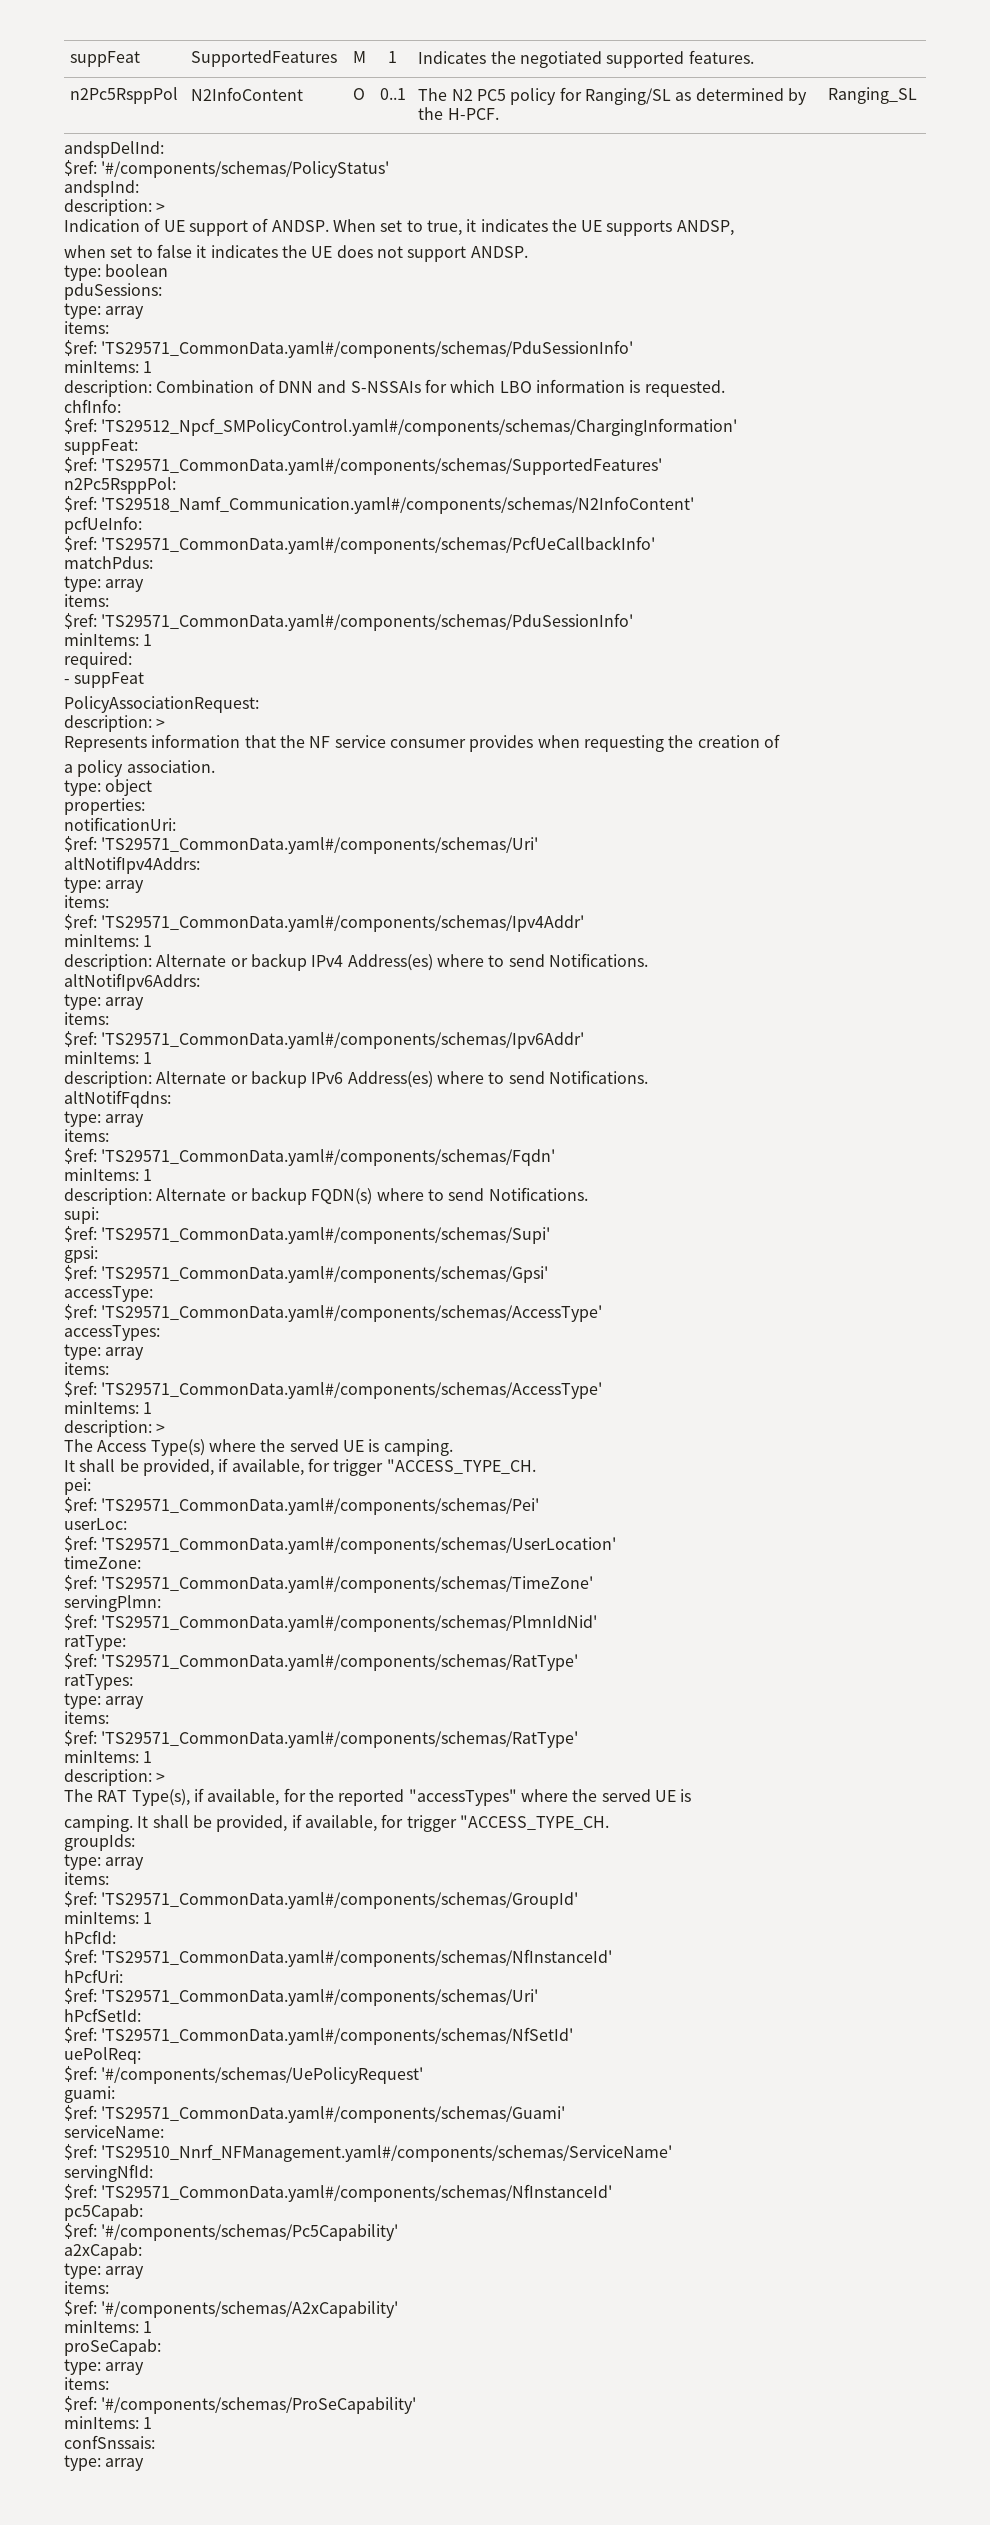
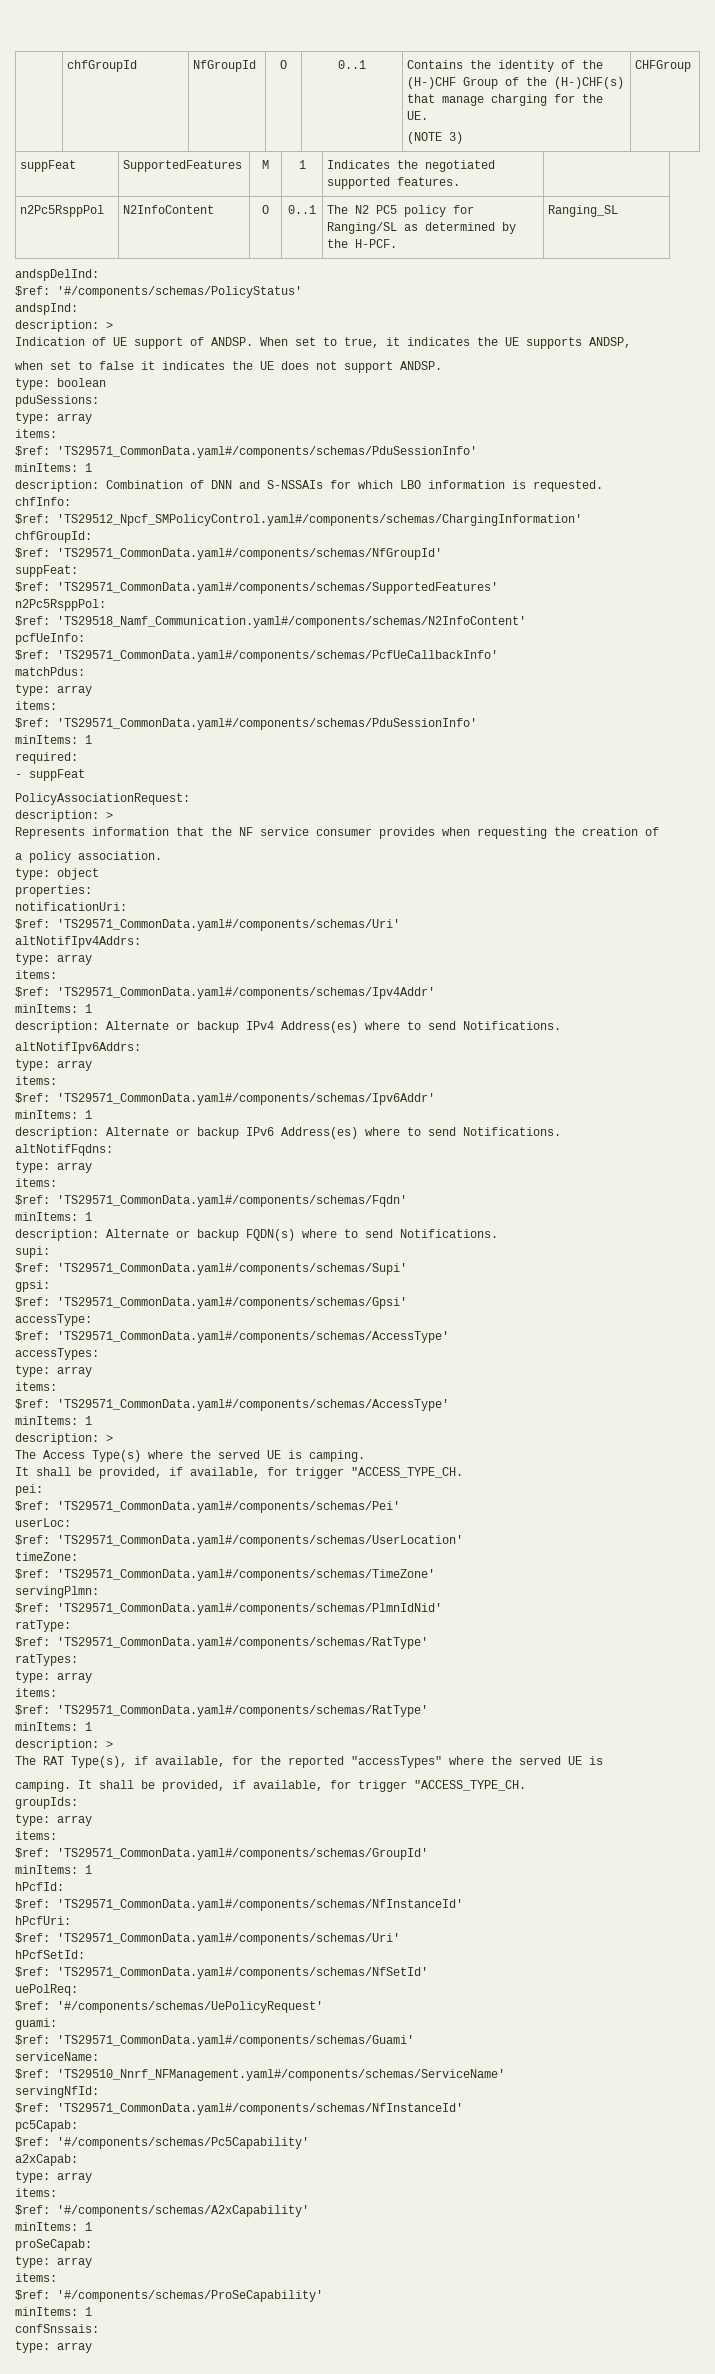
+ | chfGroupId | NfGroupId | O | 0..1 | Contains the identity of the (H-)CHF Group of the (H-)CHF(s) that manage charging for the UE.
+ (NOTE 3) | CHFGroup
+ chfGroupId:
+ $ref: 'TS29571_CommonData.yaml#/components/schemas/NfGroupId'

